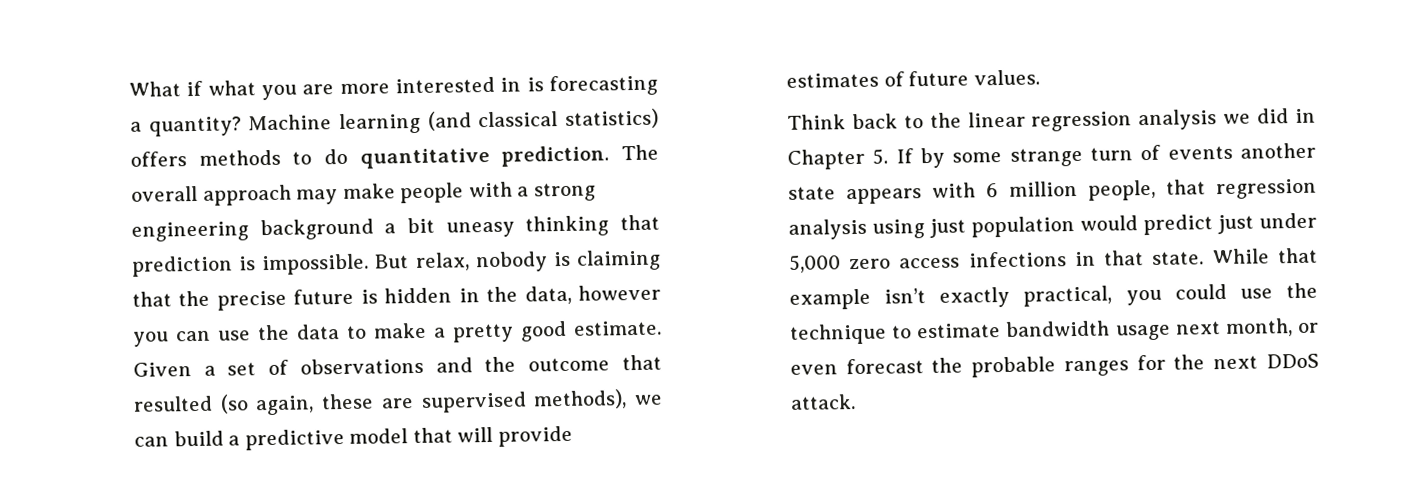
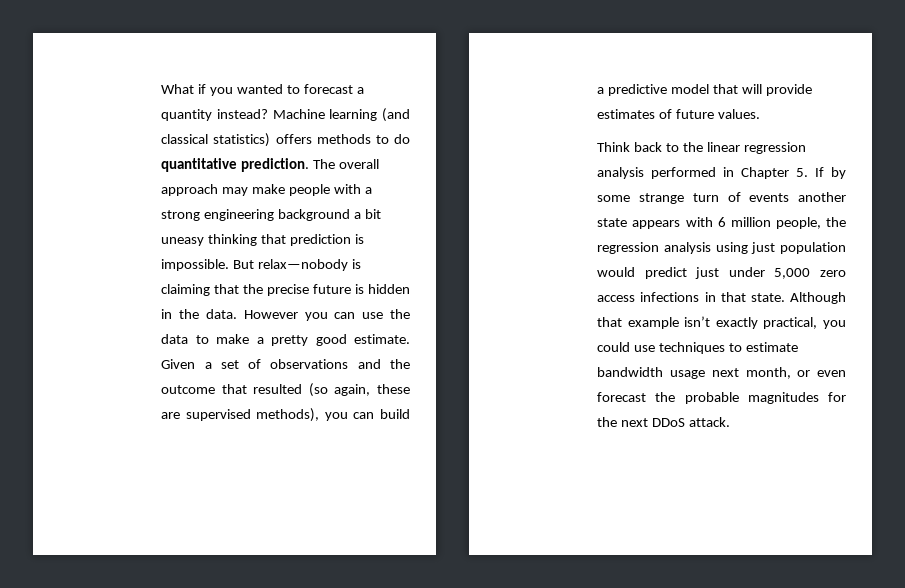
- What if what you are more interested in is forecasting a quantity?
+ What if you wanted to forecast a quantity instead?
- But relax, nobody is claiming that the precise future is hidden in the data, however you can use the data to make a pretty good estimate.
+ But relax—nobody is claiming that the precise future is hidden in the data. However you can use the data to make a pretty good estimate.
- Given a set of observations and the outcome that resulted (so again, these are supervised methods), we can build a predictive model that will provide estimates of future values.
+ Given a set of observations and the outcome that resulted (so again, these are supervised methods), you can build a predictive model that will provide estimates of future values.
- Think back to the linear regression analysis we did in Chapter 5. If by some strange turn of events another state appears with 6 million people, that regression analysis using just population would predict just under 5,000 zero access infections in that state.
+ Think back to the linear regression analysis performed in Chapter 5. If by some strange turn of events another state appears with 6 million people, the regression analysis using just population would predict just under 5,000 zero access infections in that state.
- While that example isn’t exactly practical, you could use the technique to estimate bandwidth usage next month, or even forecast the probable ranges for the next DDoS attack.
+ Although that example isn’t exactly practical, you could use techniques to estimate bandwidth usage next month, or even forecast the probable magnitudes for the next DDoS attack.

